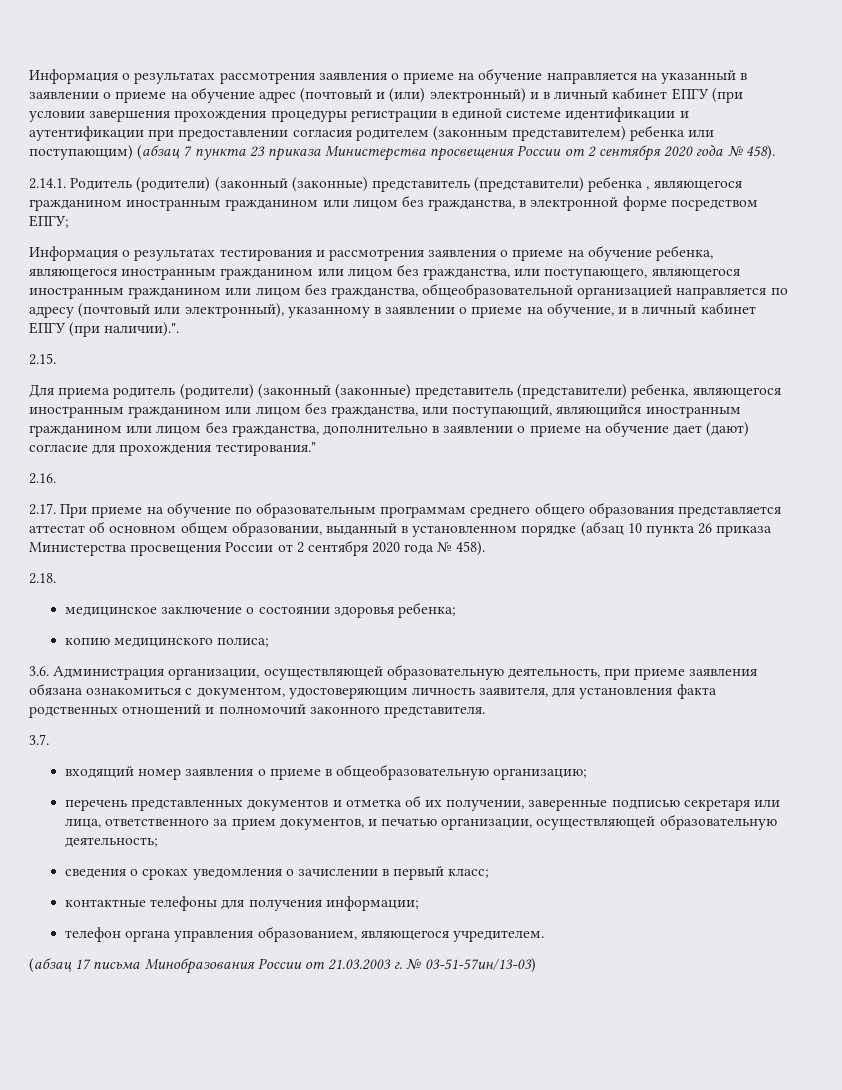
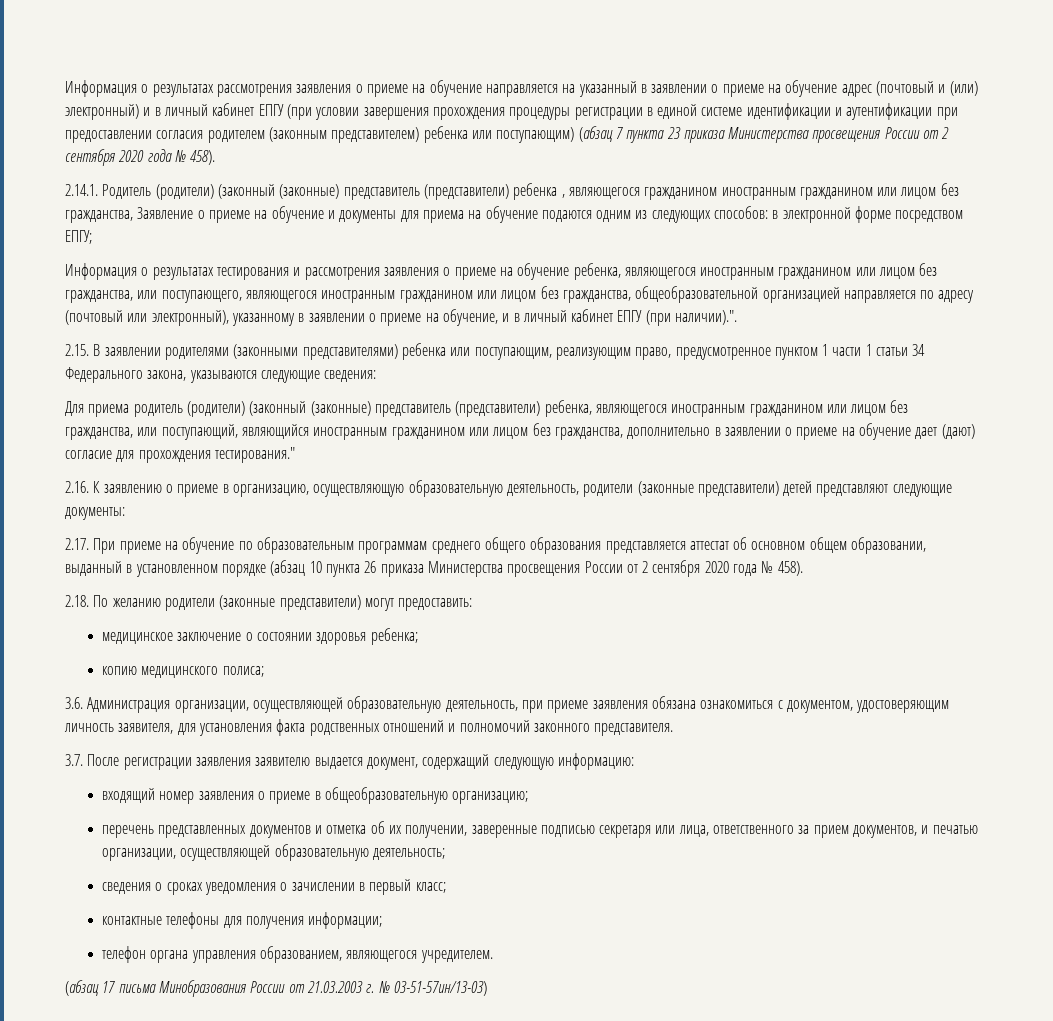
- 2.14.1. Родитель (родители) (законный (законные) представитель (представители) ребенка , являющегося гражданином иностранным гражданином или лицом без гражданства, в электронной форме посредством ЕПГУ;
+ 2.14.1. Родитель (родители) (законный (законные) представитель (представители) ребенка , являющегося гражданином иностранным гражданином или лицом без гражданства, Заявление о приеме на обучение и документы для приема на обучение подаются одним из следующих способов: в электронной форме посредством ЕПГУ;
- 2.15.
+ 2.15. В заявлении родителями (законными представителями) ребенка или поступающим, реализующим право, предусмотренное пунктом 1 части 1 статьи 34 Федерального закона, указываются следующие сведения:
- 2.16.
+ 2.16. К заявлению о приеме в организацию, осуществляющую образовательную деятельность, родители (законные представители) детей представляют следующие документы:
- 2.18.
+ 2.18. По желанию родители (законные представители) могут предоставить:
- 3.7.
+ 3.7. После регистрации заявления заявителю выдается документ, содержащий следующую информацию:

